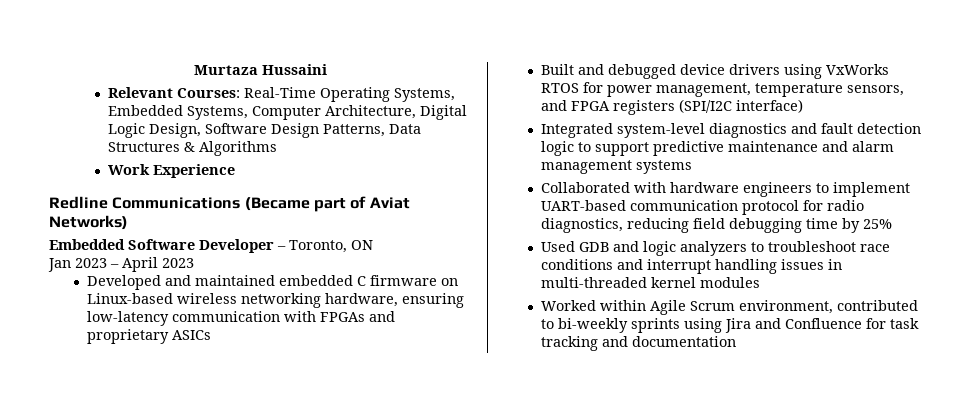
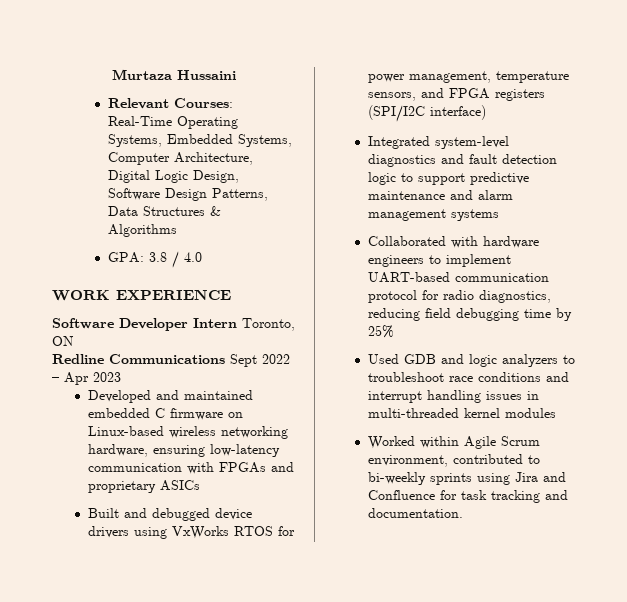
- Work Experience
- Redline Communications (Became part of Aviat Networks)
- Embedded Software Developer – Toronto, ON
- Jan 2023 – April 2023
+ GPA: 3.8 / 4.0
+ WORK EXPERIENCE
+ Software Developer Intern Toronto, ON
+ Redline Communications Sept 2022 – Apr 2023
- Worked within Agile Scrum environment, contributed to bi-weekly sprints using Jira and Confluence for task tracking and documentation
+ Worked within Agile Scrum environment, contributed to bi-weekly sprints using Jira and Confluence for task tracking and documentation.

